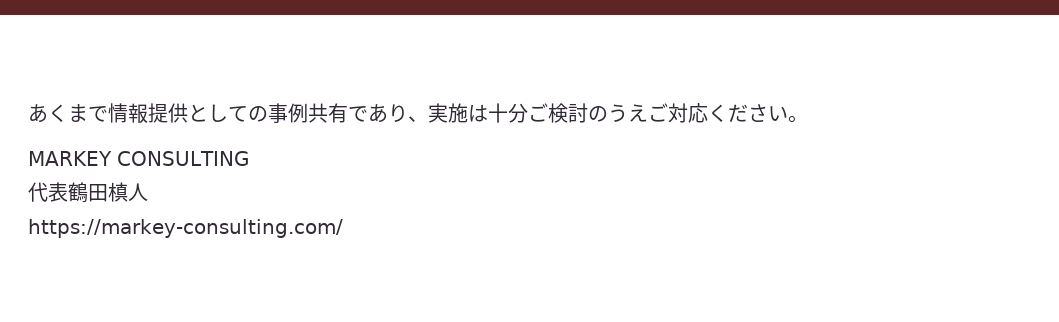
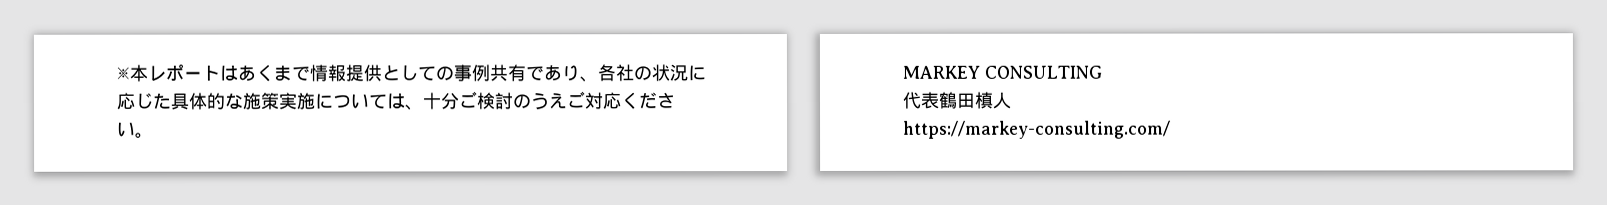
- あくまで情報提供としての事例共有であり、実施は十分ご検討のうえご対応ください。
+ ※本レポートはあくまで情報提供としての事例共有であり、各社の状況に応じた具体的な施策実施については、十分ご検討のうえご対応ください。

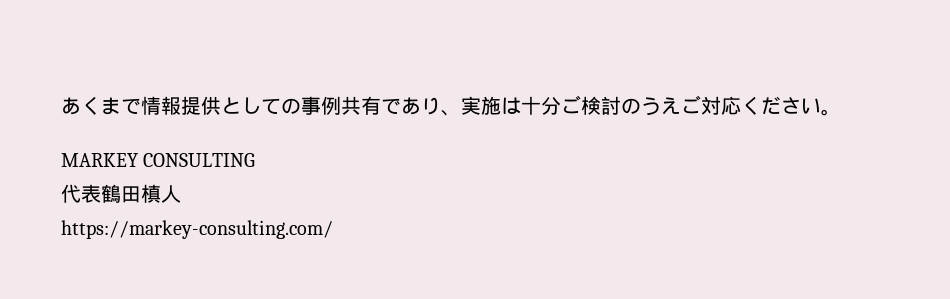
- ※本レポートはあくまで情報提供としての事例共有であり、各社の状況に応じた具体的な施策実施については、十分ご検討のうえご対応ください。
+ あくまで情報提供としての事例共有であり、実施は十分ご検討のうえご対応ください。

